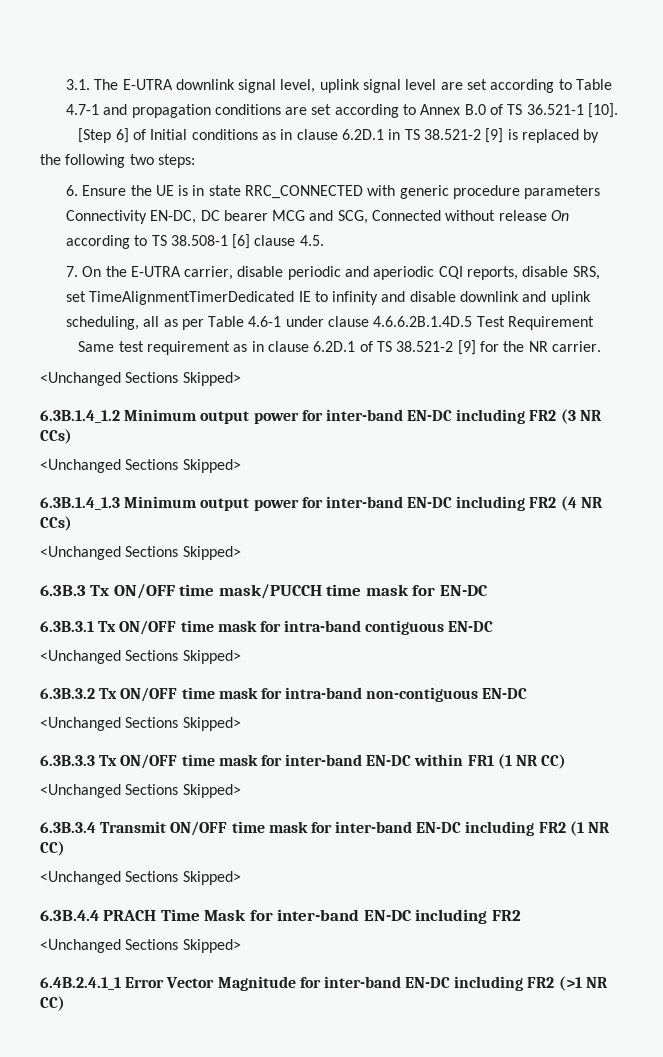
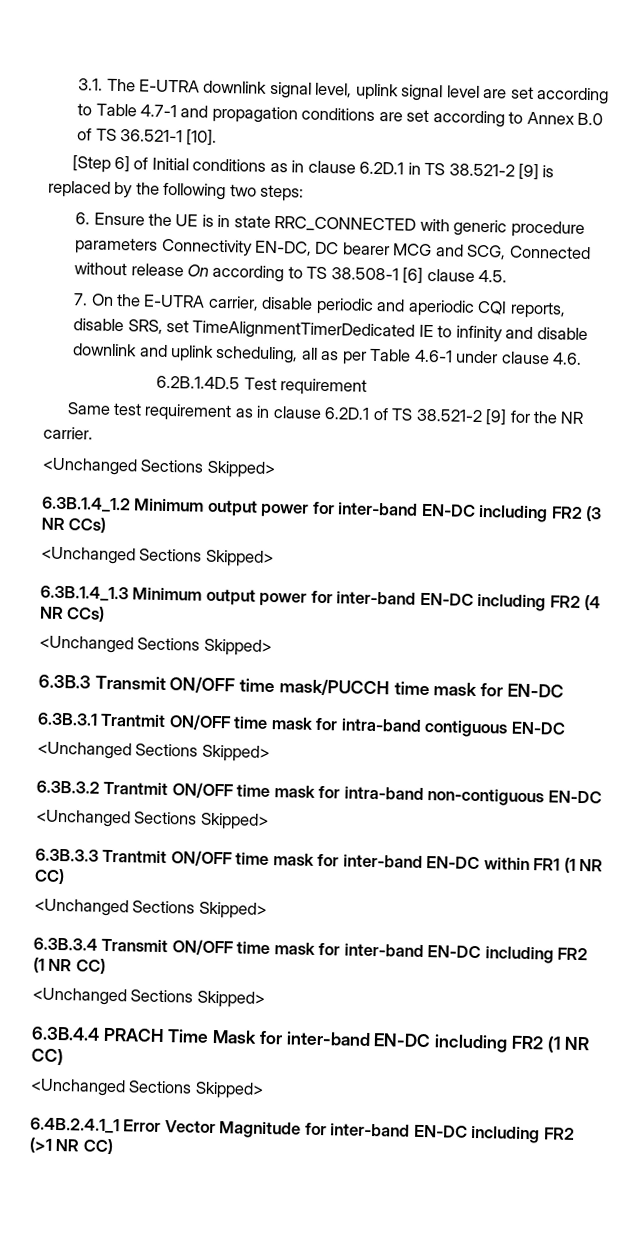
- 7. On the E-UTRA carrier, disable periodic and aperiodic CQI reports, disable SRS, set TimeAlignmentTimerDedicated IE to infinity and disable downlink and uplink scheduling, all as per Table 4.6-1 under clause 4.6.6.2B.1.4D.5 Test Requirement
+ 7. On the E-UTRA carrier, disable periodic and aperiodic CQI reports, disable SRS, set TimeAlignmentTimerDedicated IE to infinity and disable downlink and uplink scheduling, all as per Table 4.6-1 under clause 4.6.
+ 6.2B.1.4D.5 Test requirement
- 6.3B.3 Tx ON/OFF time mask/PUCCH time mask for EN-DC
+ 6.3B.3 Transmit ON/OFF time mask/PUCCH time mask for EN-DC
- 6.3B.3.1 Tx ON/OFF time mask for intra-band contiguous EN-DC
+ 6.3B.3.1 Trantmit ON/OFF time mask for intra-band contiguous EN-DC
- 6.3B.3.2 Tx ON/OFF time mask for intra-band non-contiguous EN-DC
+ 6.3B.3.2 Trantmit ON/OFF time mask for intra-band non-contiguous EN-DC
- 6.3B.3.3 Tx ON/OFF time mask for inter-band EN-DC within FR1 (1 NR CC)
+ 6.3B.3.3 Trantmit ON/OFF time mask for inter-band EN-DC within FR1 (1 NR CC)
- 6.3B.4.4 PRACH Time Mask for inter-band EN-DC including FR2
+ 6.3B.4.4 PRACH Time Mask for inter-band EN-DC including FR2 (1 NR CC)

